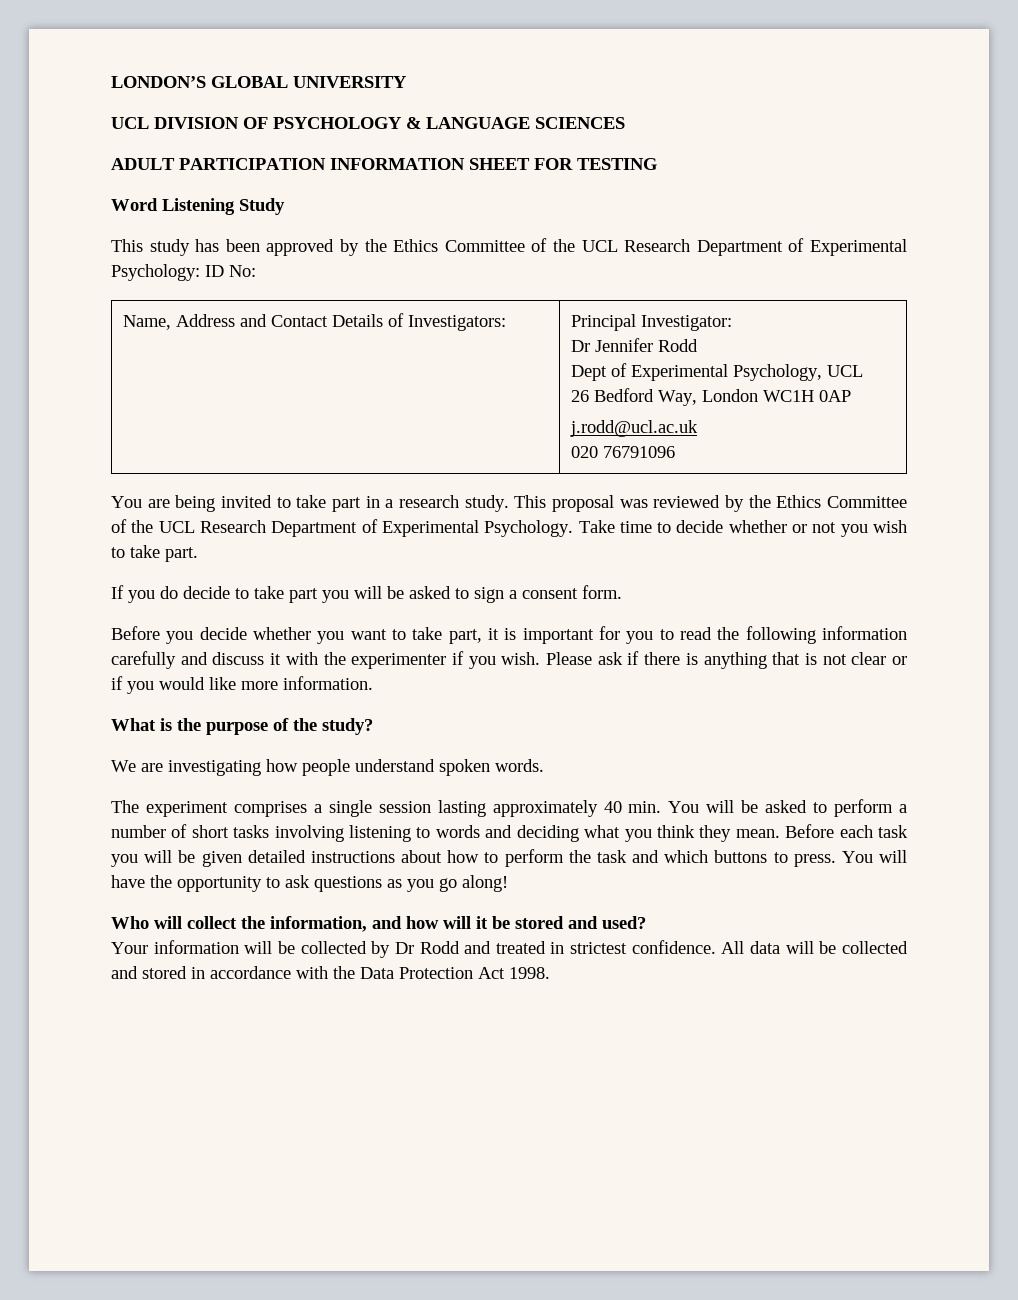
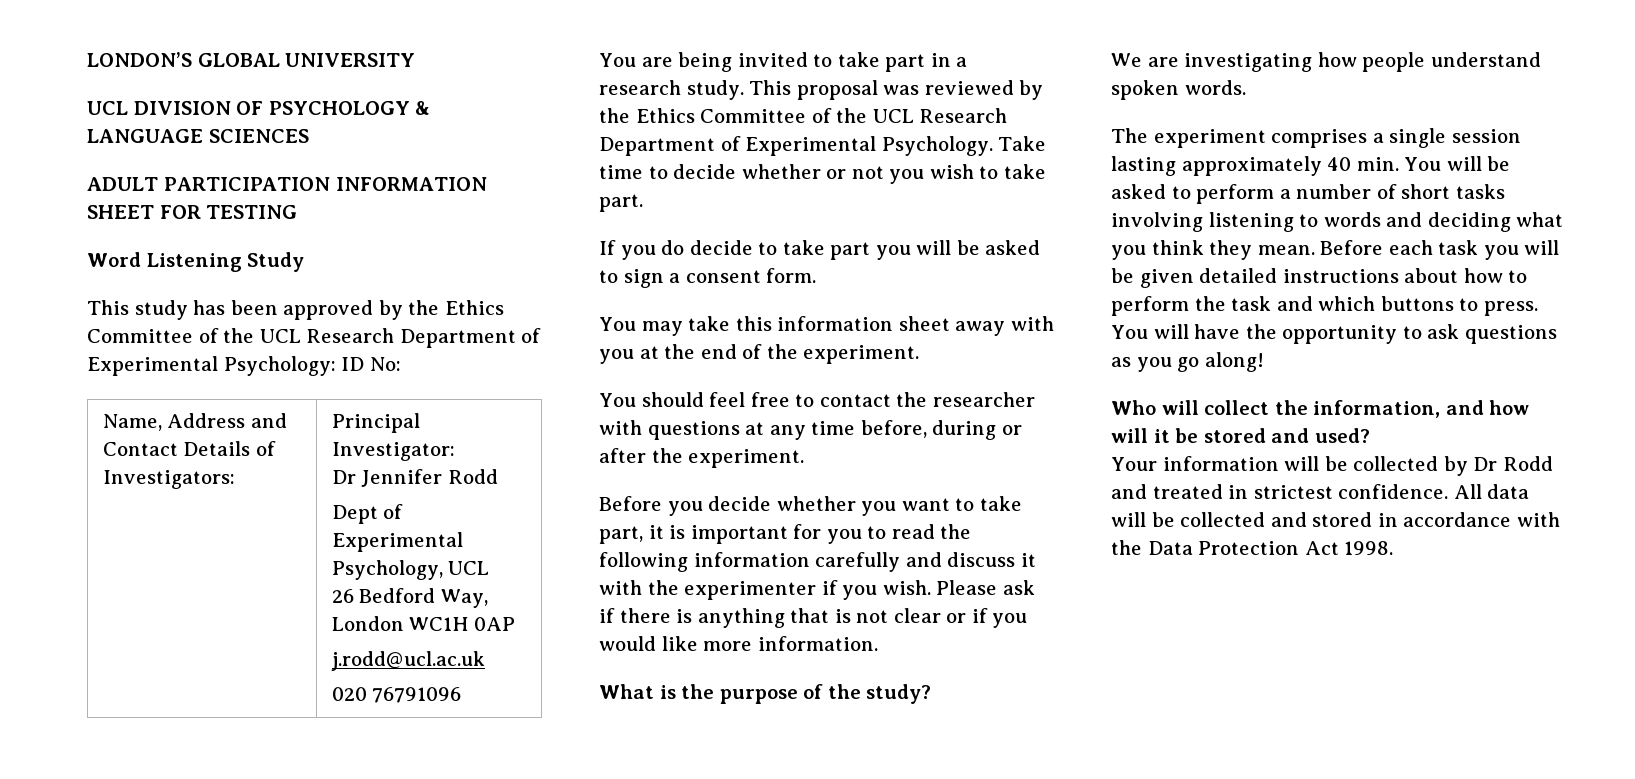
+ You may take this information sheet away with you at the end of the experiment.
+ You should feel free to contact the researcher with questions at any time before, during or after the experiment.

